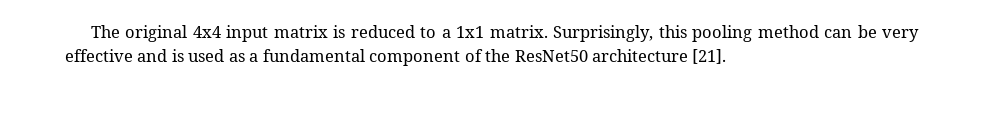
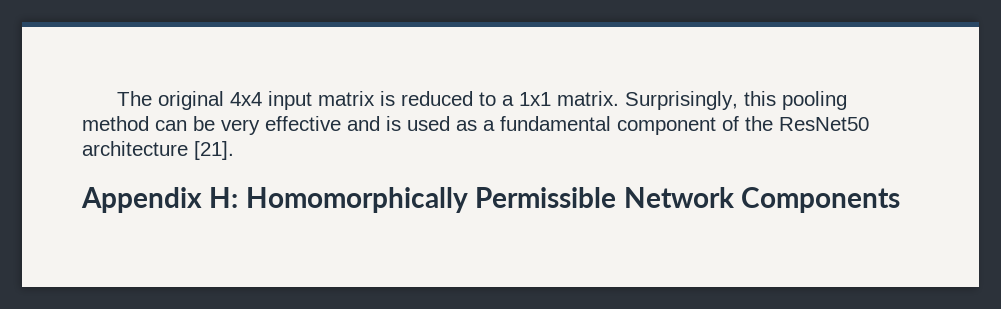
+ Appendix H: Homomorphically Permissible Network Components

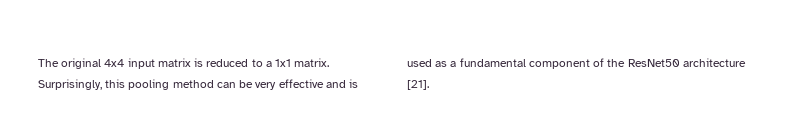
- Appendix H: Homomorphically Permissible Network Components

